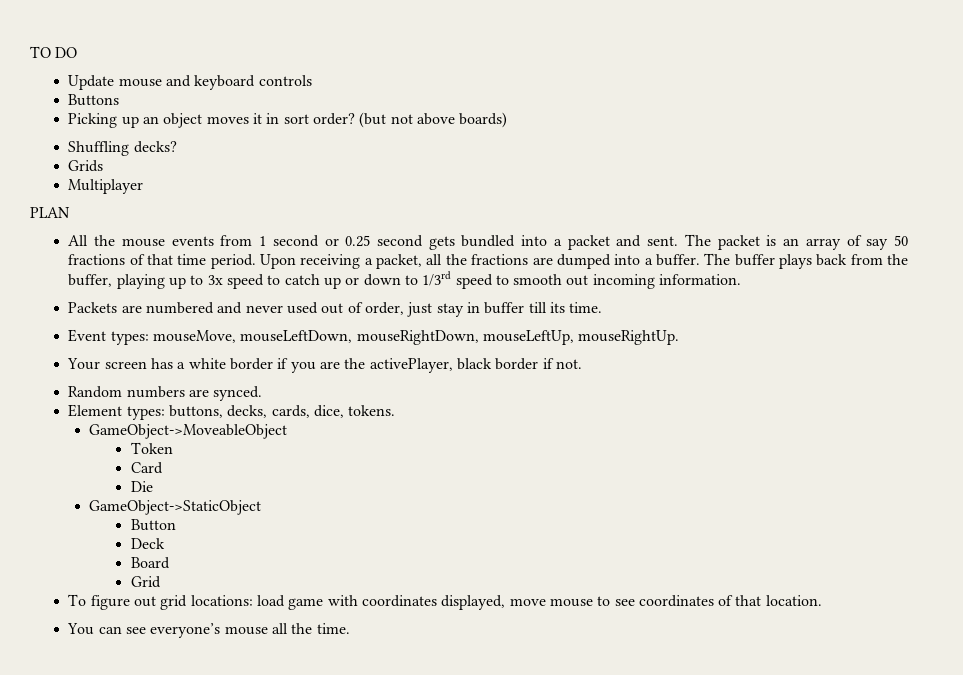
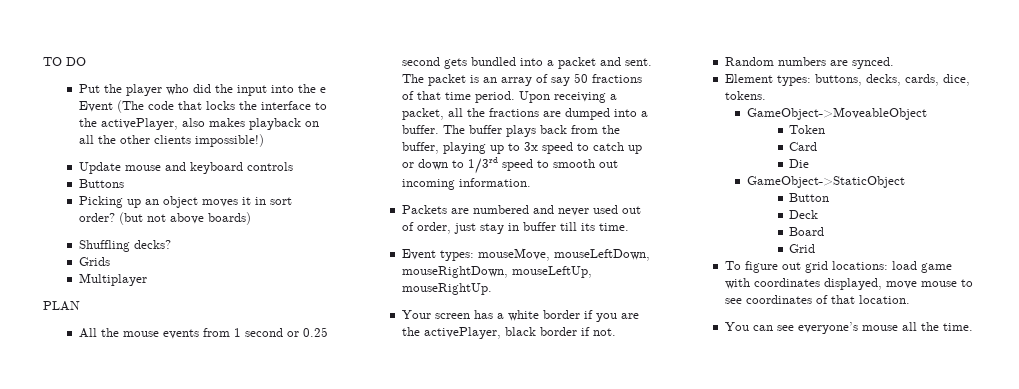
+ Put the player who did the input into the e Event (The code that locks the interface to the activePlayer, also makes playback on all the other clients impossible!)

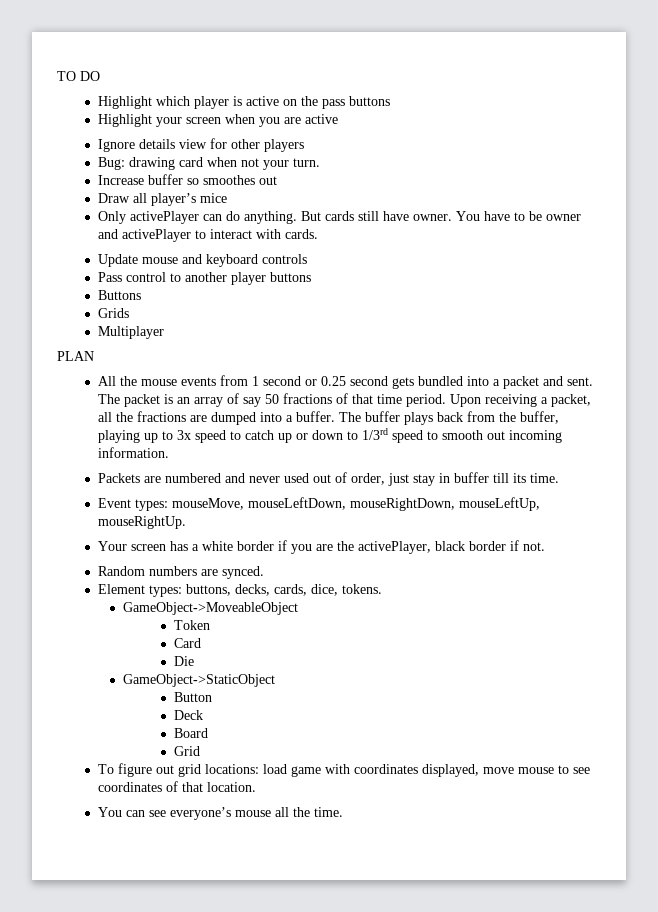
- Put the player who did the input into the e Event (The code that locks the interface to the activePlayer, also makes playback on all the other clients impossible!)
+ Highlight which player is active on the pass buttons
+ Highlight your screen when you are active
+ Ignore details view for other players
+ Bug: drawing card when not your turn.
+ Increase buffer so smoothes out
+ Draw all player’s mice
+ Only activePlayer can do anything. But cards still have owner. You have to be owner and activePlayer to interact with cards.
+ Pass control to another player buttons
  Buttons
- Picking up an object moves it in sort order? (but not above boards)
- Shuffling decks?

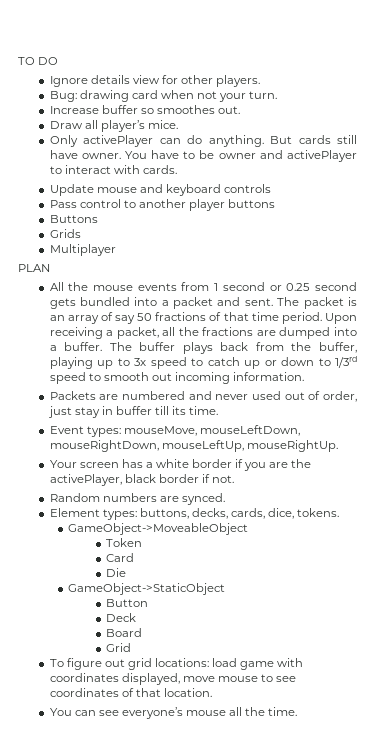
- Highlight which player is active on the pass buttons
- Highlight your screen when you are active
- Ignore details view for other players
+ Ignore details view for other players.
- Increase buffer so smoothes out
+ Increase buffer so smoothes out.
- Draw all player’s mice
+ Draw all player’s mice.

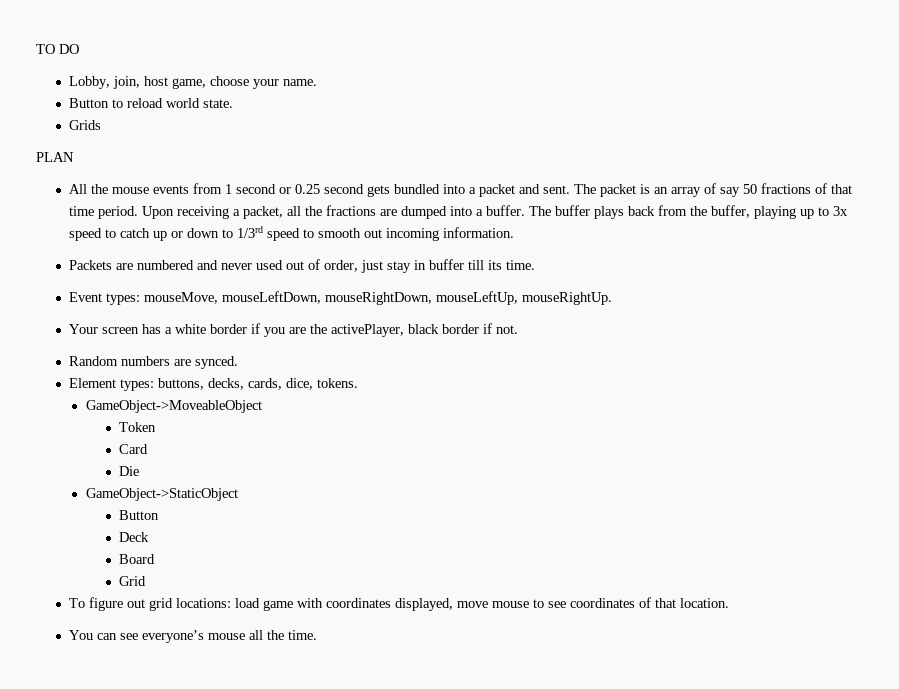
- Ignore details view for other players.
- Bug: drawing card when not your turn.
- Increase buffer so smoothes out.
- Draw all player’s mice.
- Only activePlayer can do anything. But cards still have owner. You have to be owner and activePlayer to interact with cards.
- Update mouse and keyboard controls
- Pass control to another player buttons
- Buttons
+ Lobby, join, host game, choose your name.
+ Button to reload world state.
- Multiplayer

